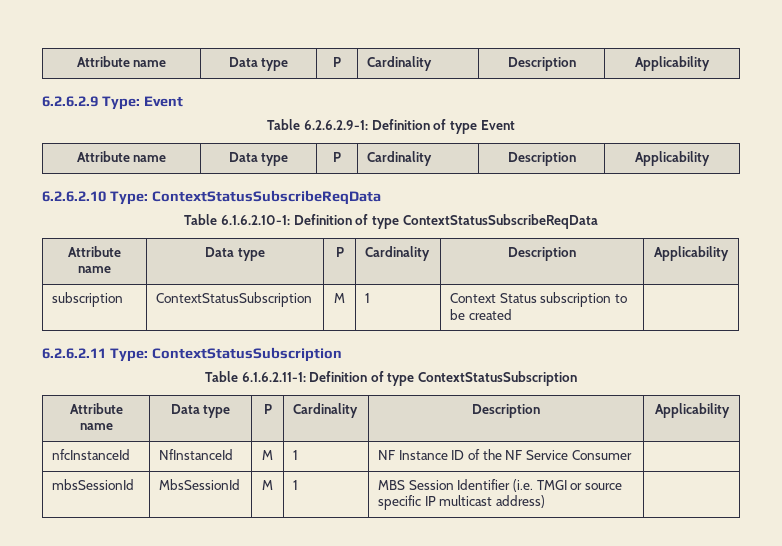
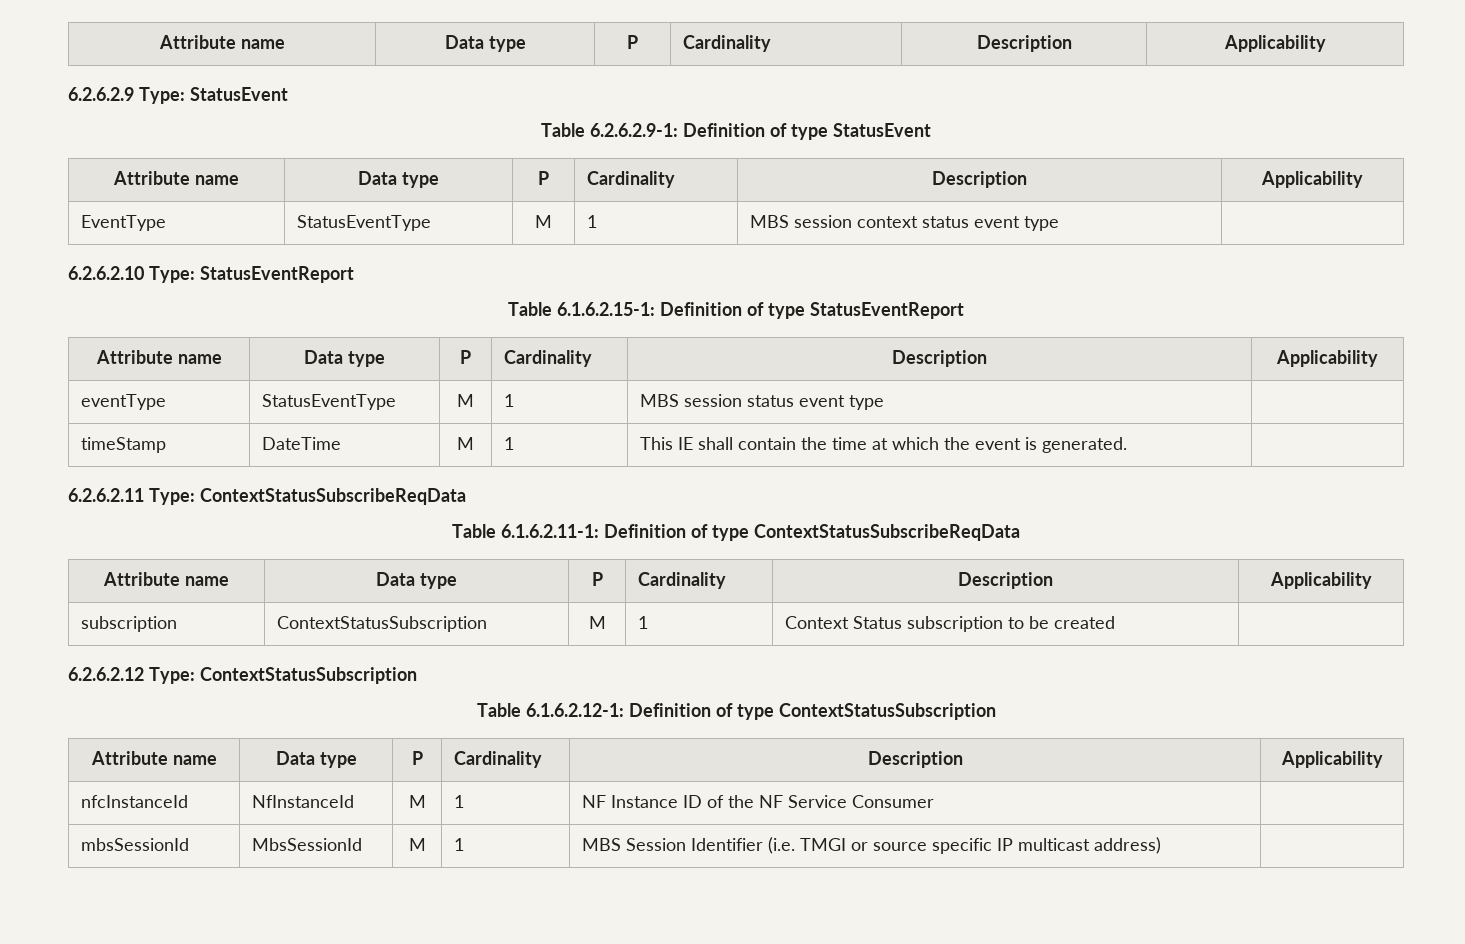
- 6.2.6.2.9 Type: Event
+ 6.2.6.2.9 Type: StatusEvent
- Table 6.2.6.2.9-1: Definition of type Event
+ Table 6.2.6.2.9-1: Definition of type StatusEvent
  Attribute name | Data type | P | Cardinality | Description | Applicability
- 6.2.6.2.10 Type: ContextStatusSubscribeReqData
+ EventType | StatusEventType | M | 1 | MBS session context status event type |
+ 6.2.6.2.10 Type: StatusEventReport
+ Table 6.1.6.2.15-1: Definition of type StatusEventReport
+ Attribute name | Data type | P | Cardinality | Description | Applicability
+ eventType | StatusEventType | M | 1 | MBS session status event type |
+ timeStamp | DateTime | M | 1 | This IE shall contain the time at which the event is generated. |
+ 6.2.6.2.11 Type: ContextStatusSubscribeReqData
- Table 6.1.6.2.10-1: Definition of type ContextStatusSubscribeReqData
+ Table 6.1.6.2.11-1: Definition of type ContextStatusSubscribeReqData
- 6.2.6.2.11 Type: ContextStatusSubscription
+ 6.2.6.2.12 Type: ContextStatusSubscription
- Table 6.1.6.2.11-1: Definition of type ContextStatusSubscription
+ Table 6.1.6.2.12-1: Definition of type ContextStatusSubscription

